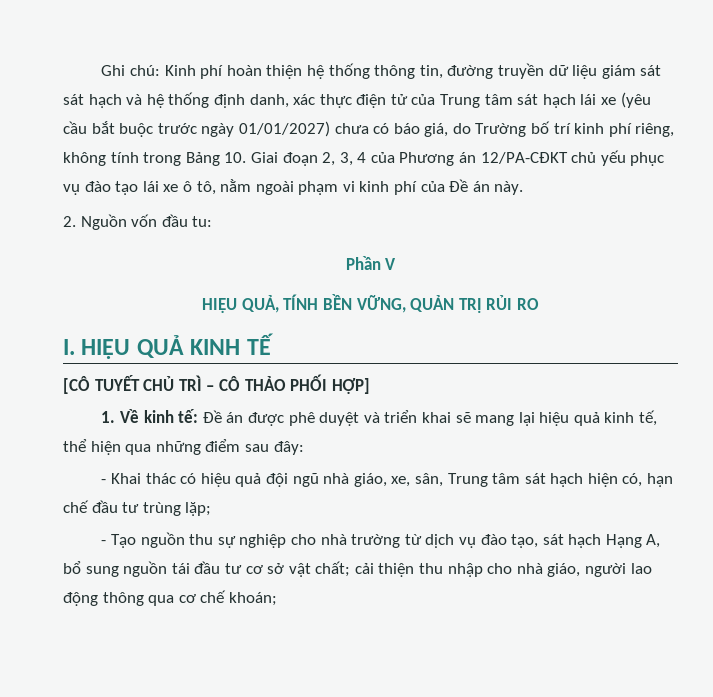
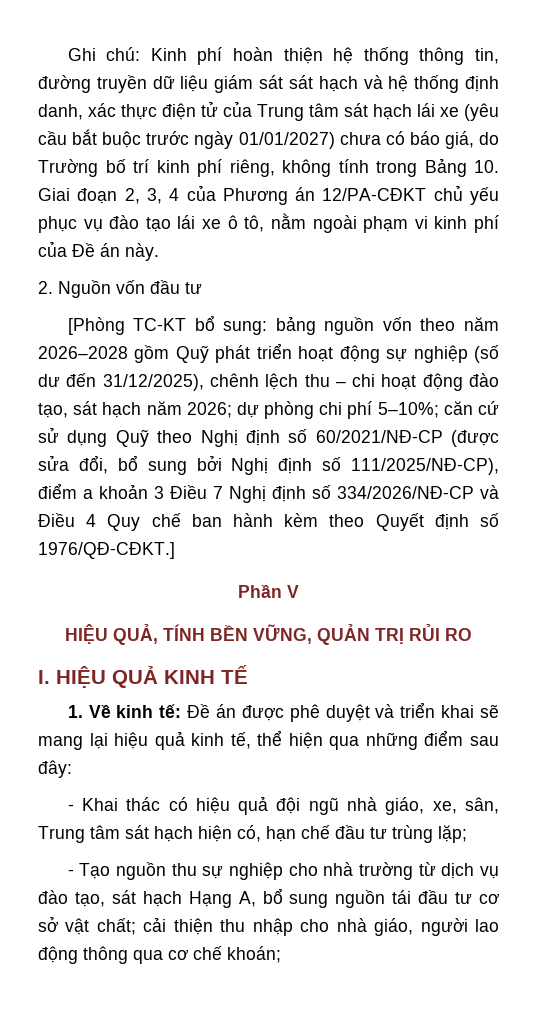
- 2. Nguồn vốn đầu tu:
+ 2. Nguồn vốn đầu tư
+ [Phòng TC-KT bổ sung: bảng nguồn vốn theo năm 2026–2028 gồm Quỹ phát triển hoạt động sự nghiệp (số dư đến 31/12/2025), chênh lệch thu – chi hoạt động đào tạo, sát hạch năm 2026; dự phòng chi phí 5–10%; căn cứ sử dụng Quỹ theo Nghị định số 60/2021/NĐ-CP (được sửa đổi, bổ sung bởi Nghị định số 111/2025/NĐ-CP), điểm a khoản 3 Điều 7 Nghị định số 334/2026/NĐ-CP và Điều 4 Quy chế ban hành kèm theo Quyết định số 1976/QĐ-CĐKT.]
- [CÔ TUYẾT CHỦ TRÌ – CÔ THẢO PHỐI HỢP]

